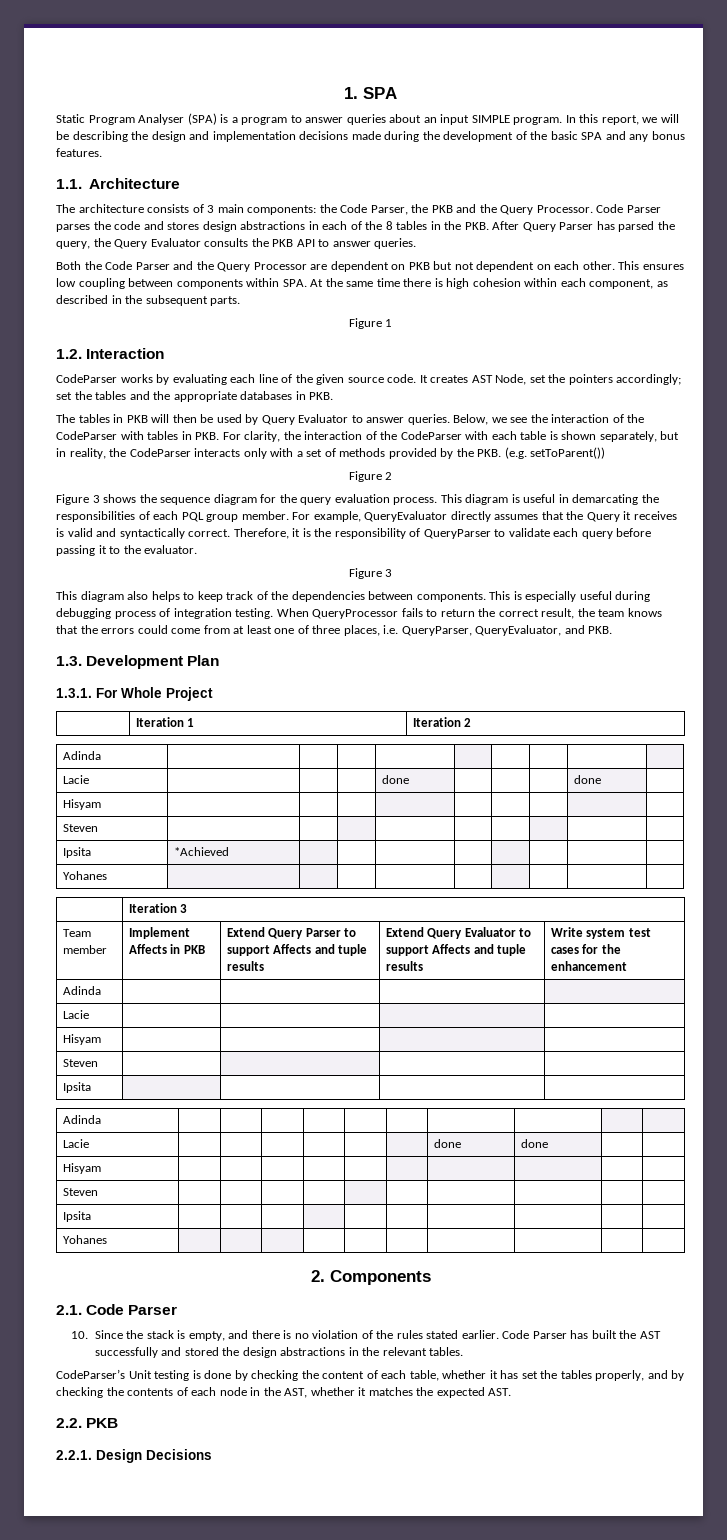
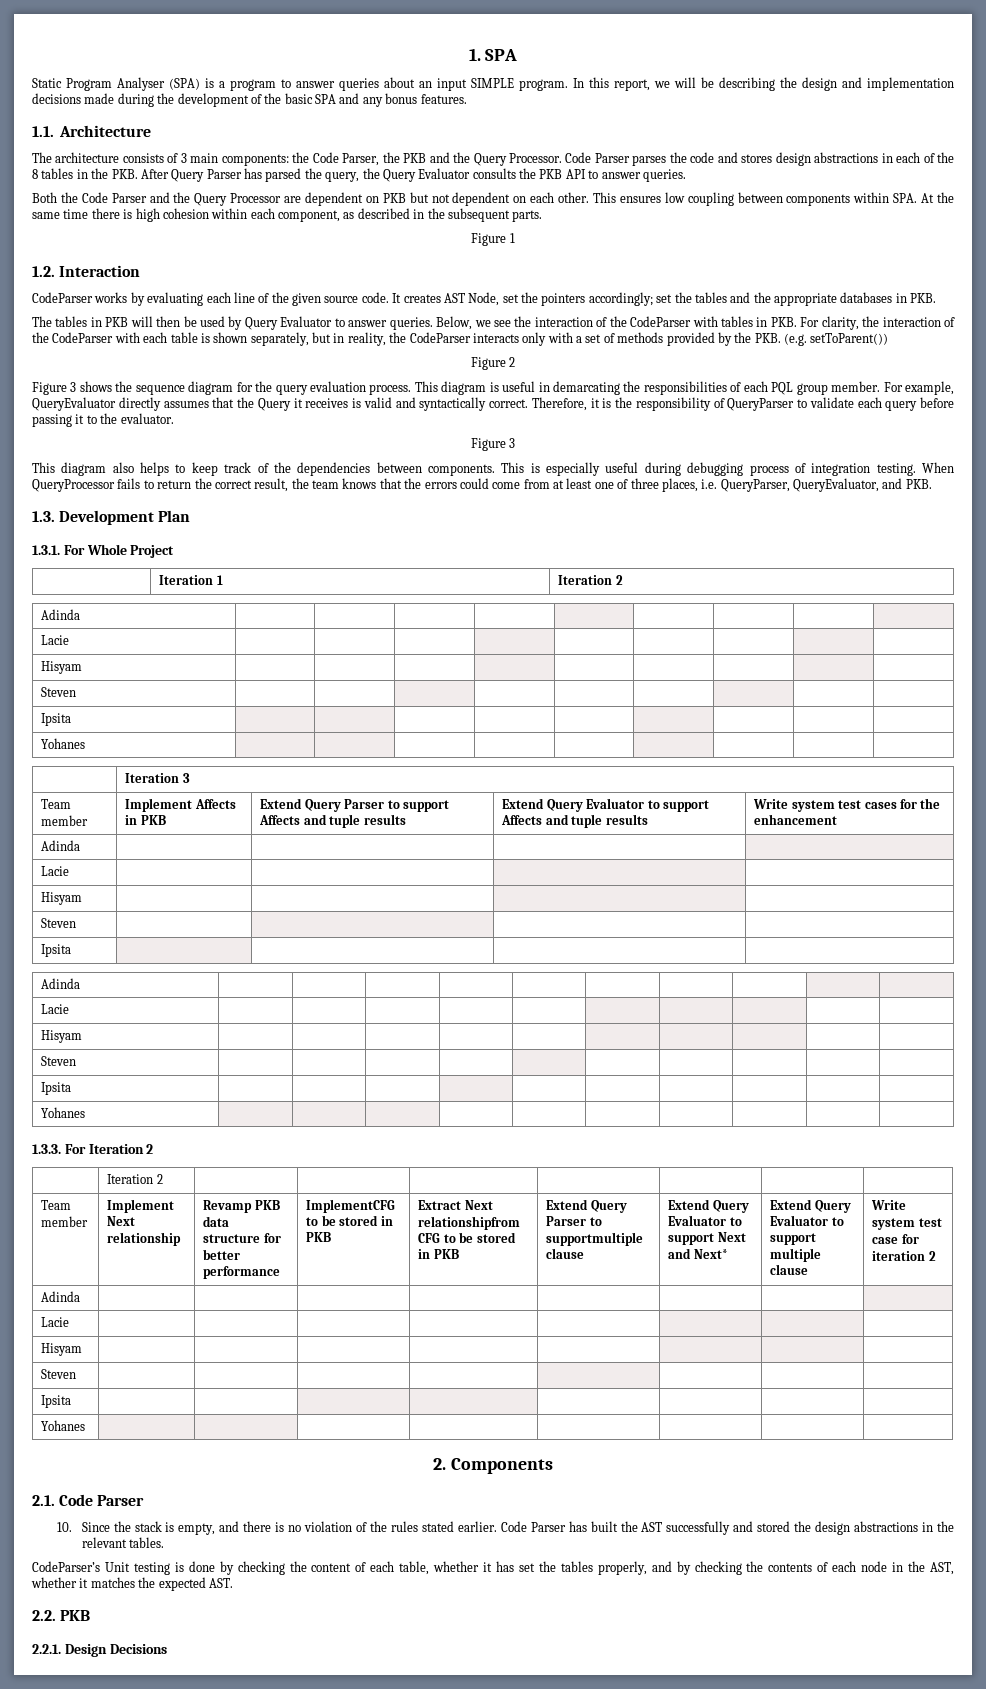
  | Iteration 1 | Iteration 2
  Adinda | | | | | | | | |
- Lacie | | | | done | | | | done |
+ Lacie | | | | | | | | |
  Hisyam | | | | | | | | |
  Steven | | | | | | | | |
- Ipsita | *Achieved | | | | | | | |
+ Ipsita | | | | | | | | |
- Lacie | | | | | | | done | done | |
+ Lacie | | | | | | | | | |
+ 1.3.3. For Iteration 2
+ | Iteration 2 | | | | | | |
+ Team member | Implement Next relationship | Revamp PKB data structure for better performance | ImplementCFG to be stored in PKB | Extract Next relationshipfrom CFG to be stored in PKB | Extend Query Parser to supportmultiple clause | Extend Query Evaluator to support Next and Next* | Extend Query Evaluator to support multiple clause | Write system test case for iteration 2
+ Adinda | | | | | | | |
+ Lacie | | | | | | | |
+ Hisyam | | | | | | | |
+ Steven | | | | | | | |
+ Ipsita | | | | | | | |
+ Yohanes | | | | | | | |

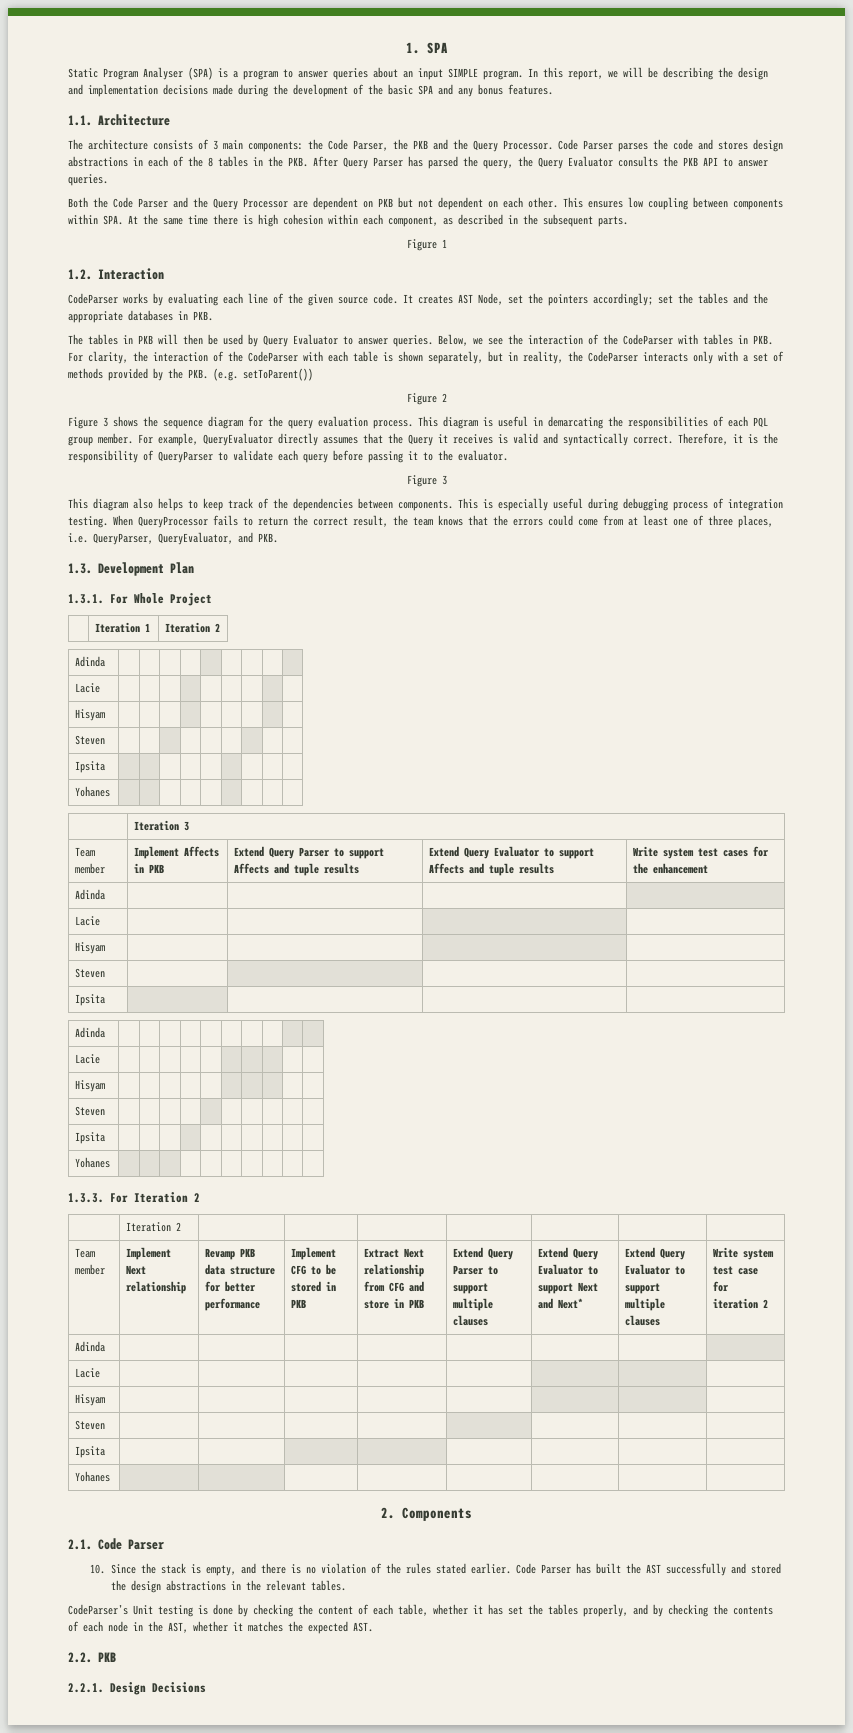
- ImplementCFG to be stored in PKB
+ Implement CFG to be stored in PKB
- Extract Next relationshipfrom CFG to be stored in PKB | Extend Query Parser to supportmultiple clause
+ Extract Next relationship from CFG and store in PKB | Extend Query Parser to support multiple clauses
- Extend Query Evaluator to support multiple clause
+ Extend Query Evaluator to support multiple clauses

